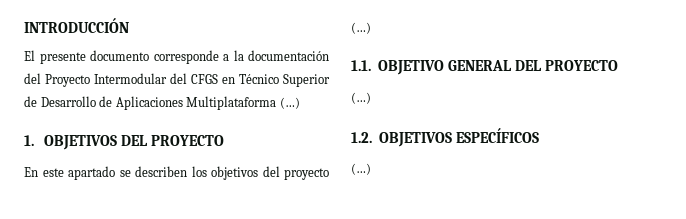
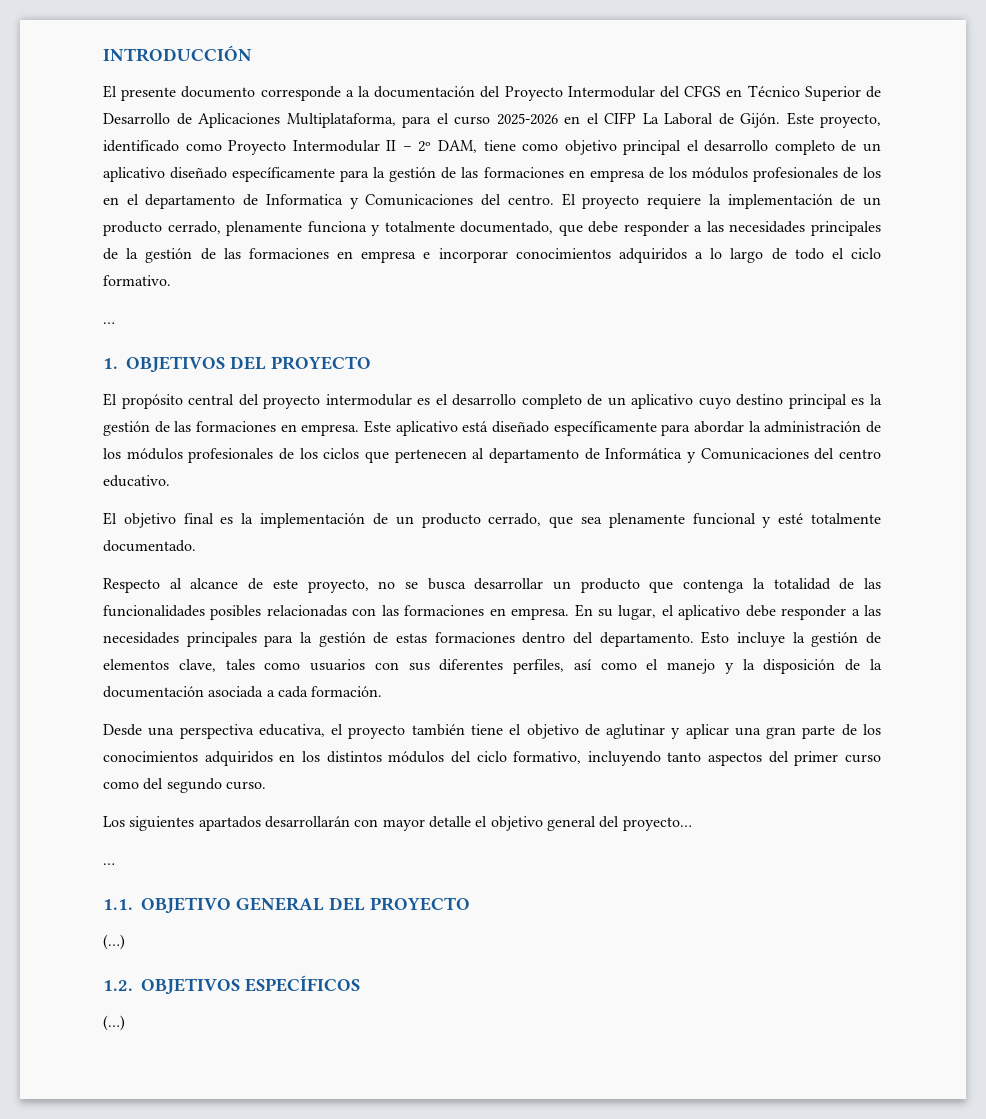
- El presente documento corresponde a la documentación del Proyecto Intermodular del CFGS en Técnico Superior de Desarrollo de Aplicaciones Multiplataforma (…)
+ El presente documento corresponde a la documentación del Proyecto Intermodular del CFGS en Técnico Superior de Desarrollo de Aplicaciones Multiplataforma, para el curso 2025-2026 en el CIFP La Laboral de Gijón. Este proyecto, identificado como Proyecto Intermodular II – 2º DAM, tiene como objetivo principal el desarrollo completo de un aplicativo diseñado específicamente para la gestión de las formaciones en empresa de los módulos profesionales de los en el departamento de Informatica y Comunicaciones del centro. El proyecto requiere la implementación de un producto cerrado, plenamente funciona y totalmente documentado, que debe responder a las necesidades principales de la gestión de las formaciones en empresa e incorporar conocimientos adquiridos a lo largo de todo el ciclo formativo.
+ …
  1. OBJETIVOS DEL PROYECTO
- En este apartado se describen los objetivos del proyecto (…)
+ El propósito central del proyecto intermodular es el desarrollo completo de un aplicativo cuyo destino principal es la gestión de las formaciones en empresa. Este aplicativo está diseñado específicamente para abordar la administración de los módulos profesionales de los ciclos que pertenecen al departamento de Informática y Comunicaciones del centro educativo.
+ El objetivo final es la implementación de un producto cerrado, que sea plenamente funcional y esté totalmente documentado.
+ Respecto al alcance de este proyecto, no se busca desarrollar un producto que contenga la totalidad de las funcionalidades posibles relacionadas con las formaciones en empresa. En su lugar, el aplicativo debe responder a las necesidades principales para la gestión de estas formaciones dentro del departamento. Esto incluye la gestión de elementos clave, tales como usuarios con sus diferentes perfiles, así como el manejo y la disposición de la documentación asociada a cada formación.
+ Desde una perspectiva educativa, el proyecto también tiene el objetivo de aglutinar y aplicar una gran parte de los conocimientos adquiridos en los distintos módulos del ciclo formativo, incluyendo tanto aspectos del primer curso como del segundo curso.
+ Los siguientes apartados desarrollarán con mayor detalle el objetivo general del proyecto…
+ …

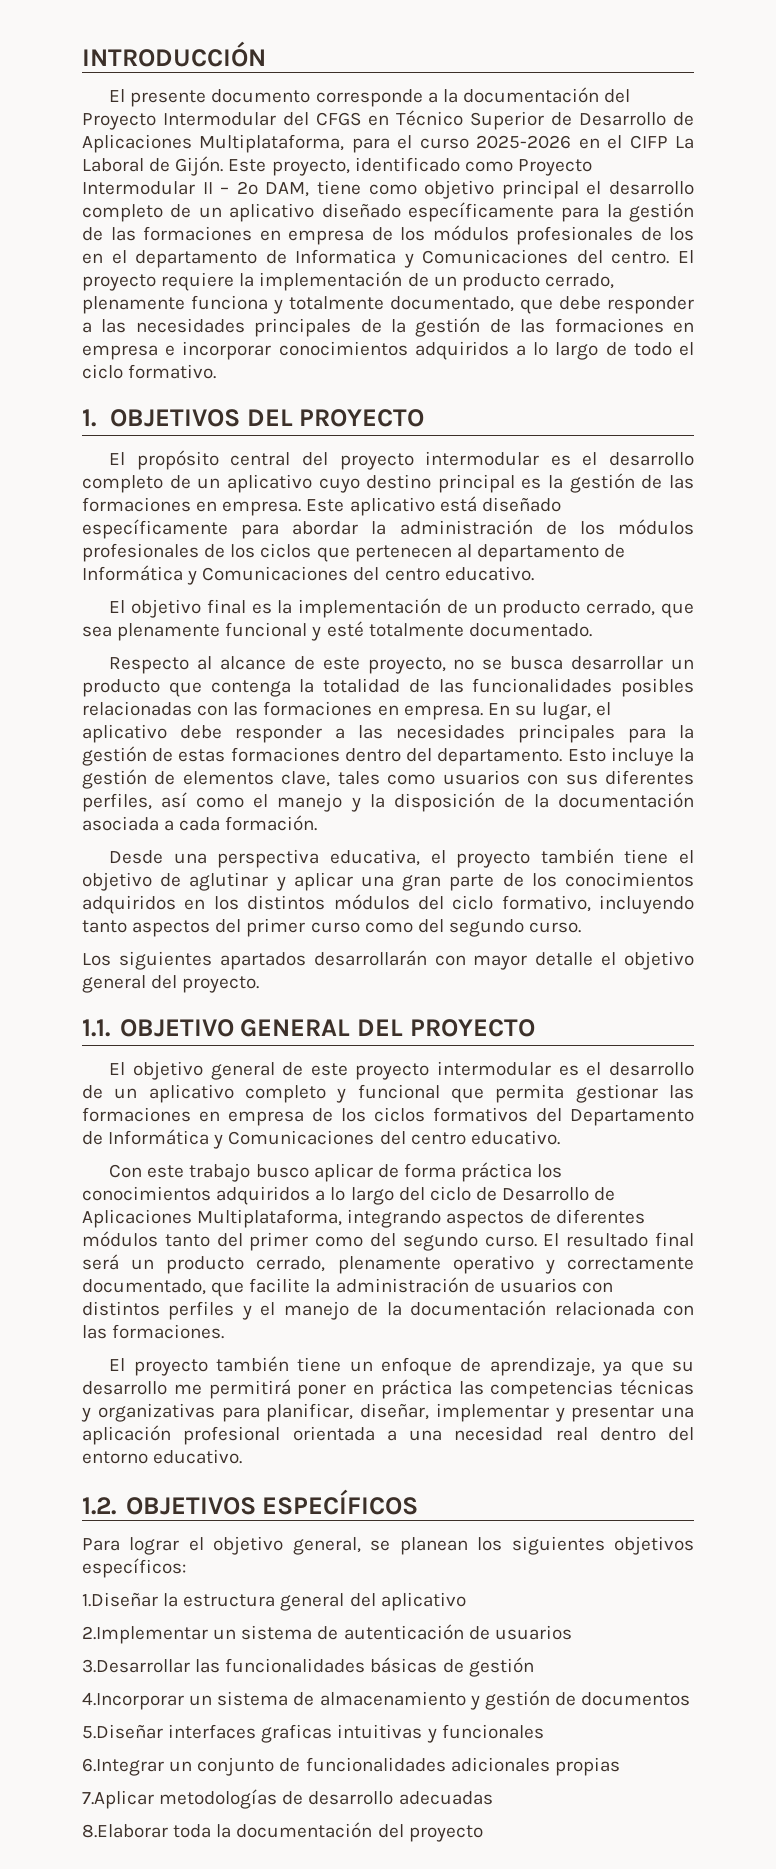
  El proyecto requiere la implementación de un producto cerrado, plenamente funciona y totalmente documentado, que debe responder a las necesidades principales de la gestión de las formaciones en empresa e incorporar conocimientos adquiridos a lo largo de todo el ciclo formativo.
- …
- Los siguientes apartados desarrollarán con mayor detalle el objetivo general del proyecto…
- …
+ Los siguientes apartados desarrollarán con mayor detalle el objetivo general del proyecto.
  1.1. OBJETIVO GENERAL DEL PROYECTO
- (…)
+ El objetivo general de este proyecto intermodular es el desarrollo de un aplicativo completo y funcional que permita gestionar las formaciones en empresa de los ciclos formativos del Departamento de Informática y Comunicaciones del centro educativo.
+ Con este trabajo busco aplicar de forma práctica los conocimientos adquiridos a lo largo del ciclo de Desarrollo de Aplicaciones Multiplataforma, integrando aspectos de diferentes módulos tanto del primer como del segundo curso. El resultado final será un producto cerrado, plenamente operativo y correctamente documentado, que facilite la administración de usuarios con distintos perfiles y el manejo de la documentación relacionada con las formaciones.
+ El proyecto también tiene un enfoque de aprendizaje, ya que su desarrollo me permitirá poner en práctica las competencias técnicas y organizativas para planificar, diseñar, implementar y presentar una aplicación profesional orientada a una necesidad real dentro del entorno educativo.
  1.2. OBJETIVOS ESPECÍFICOS
- (…)
+ Para lograr el objetivo general, se planean los siguientes objetivos específicos:
+ 1.Diseñar la estructura general del aplicativo
+ 2.Implementar un sistema de autenticación de usuarios
+ 3.Desarrollar las funcionalidades básicas de gestión
+ 4.Incorporar un sistema de almacenamiento y gestión de documentos
+ 5.Diseñar interfaces graficas intuitivas y funcionales
+ 6.Integrar un conjunto de funcionalidades adicionales propias
+ 7.Aplicar metodologías de desarrollo adecuadas
+ 8.Elaborar toda la documentación del proyecto

